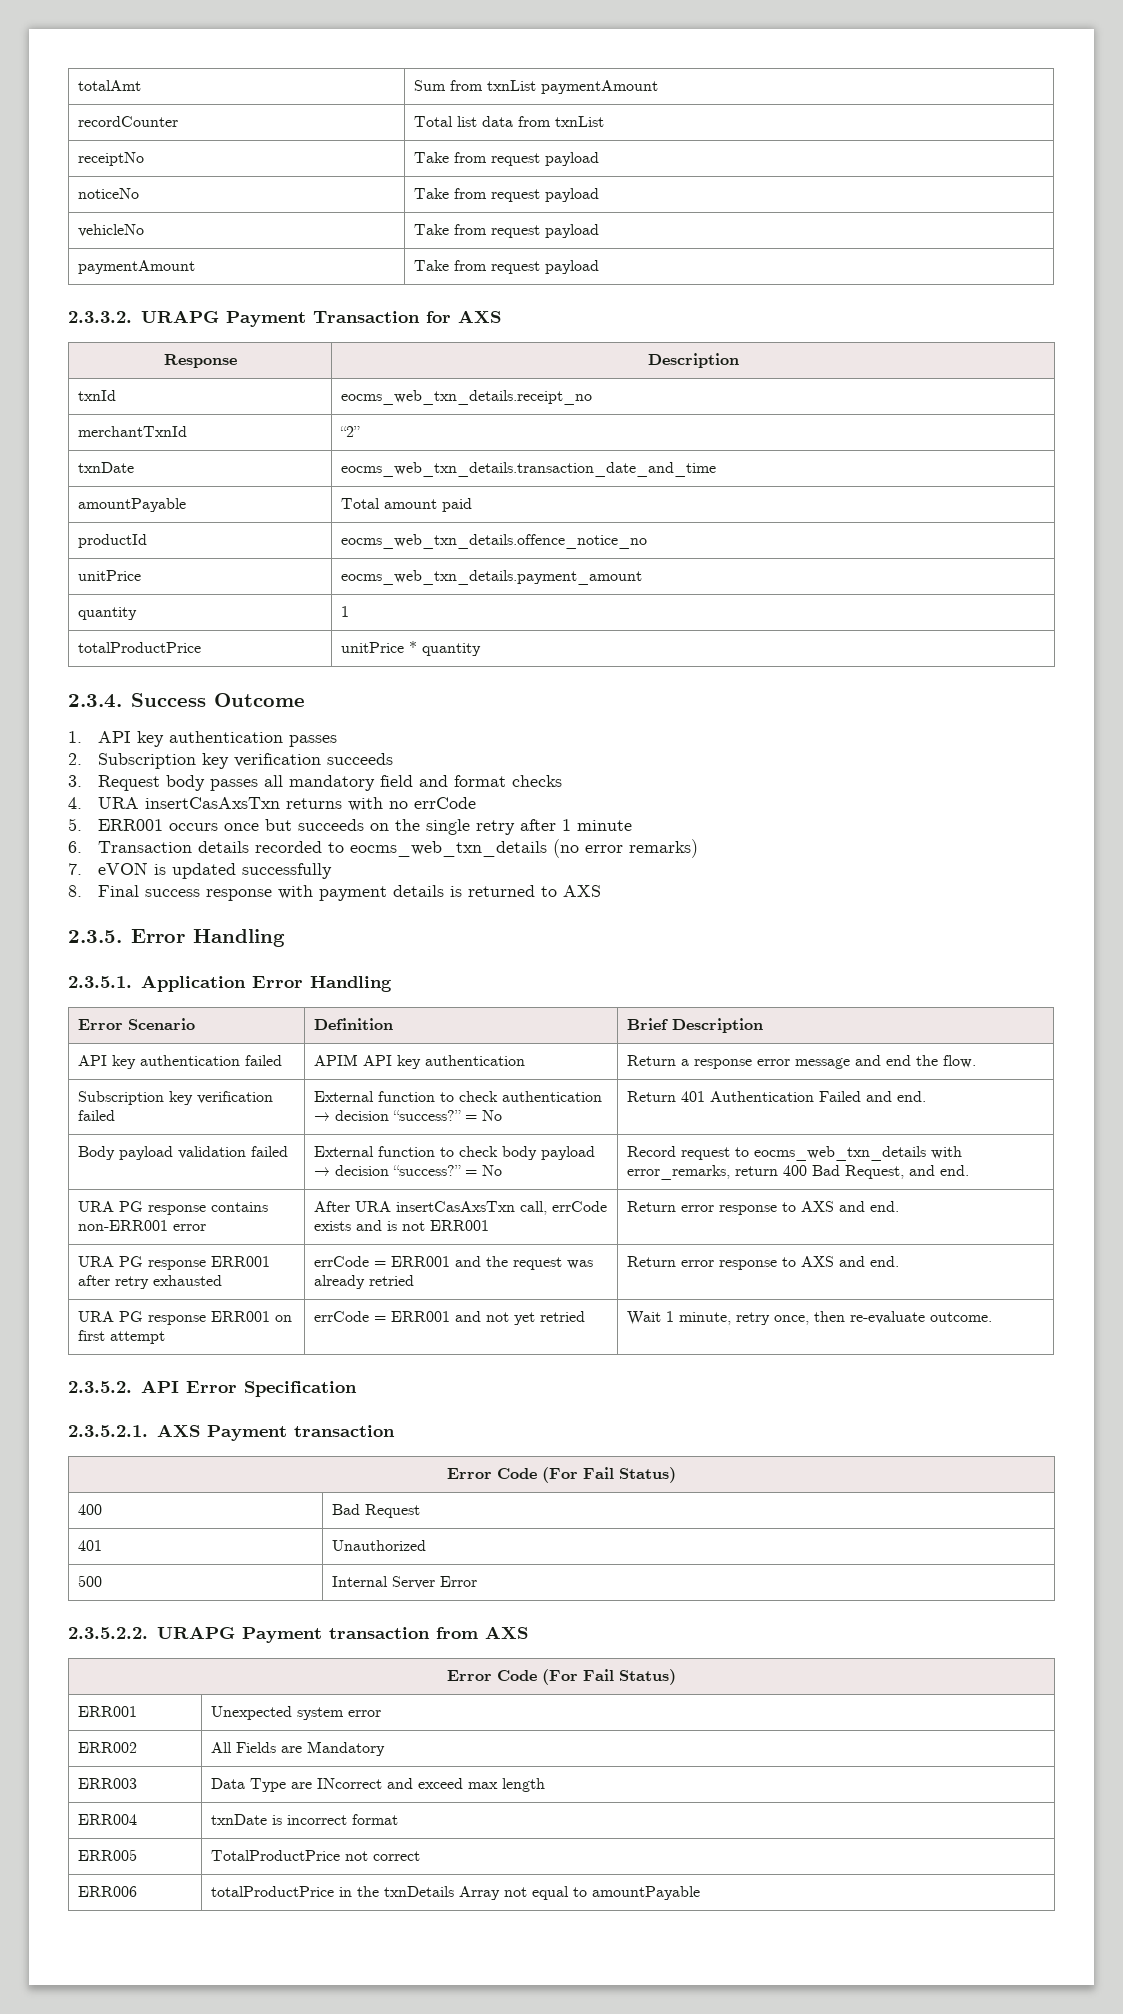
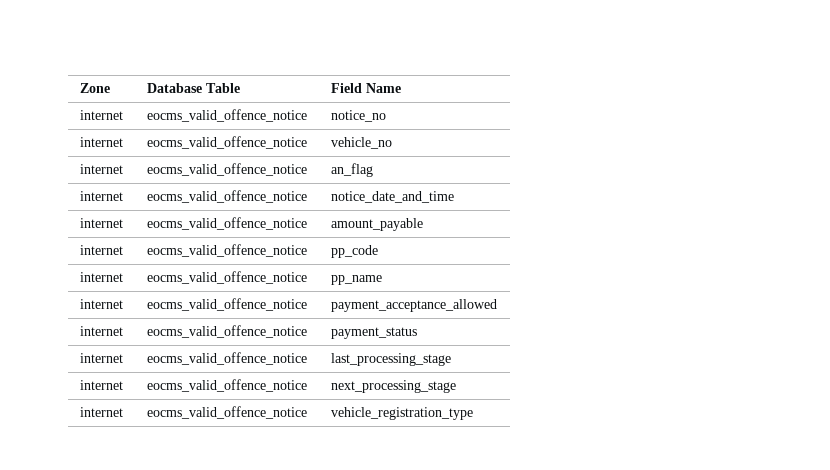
- totalAmt | Sum from txnList paymentAmount
- recordCounter | Total list data from txnList
- receiptNo | Take from request payload
- noticeNo | Take from request payload
- vehicleNo | Take from request payload
- paymentAmount | Take from request payload
- 2.3.3.2. URAPG Payment Transaction for AXS
- Response | Description
- txnId | eocms_web_txn_details.receipt_no
- merchantTxnId | “2”
- txnDate | eocms_web_txn_details.transaction_date_and_time
- amountPayable | Total amount paid
- productId | eocms_web_txn_details.offence_notice_no
- unitPrice | eocms_web_txn_details.payment_amount
- quantity | 1
- totalProductPrice | unitPrice * quantity
- 2.3.4. Success Outcome
- 1. API key authentication passes
- 2. Subscription key verification succeeds
- 3. Request body passes all mandatory field and format checks
- 4. URA insertCasAxsTxn returns with no errCode
- 5. ERR001 occurs once but succeeds on the single retry after 1 minute
- 6. Transaction details recorded to eocms_web_txn_details (no error remarks)
- 7. eVON is updated successfully
- 8. Final success response with payment details is returned to AXS
- 2.3.5. Error Handling
- 2.3.5.1. Application Error Handling
- Error Scenario | Definition | Brief Description
- API key authentication failed | APIM API key authentication | Return a response error message and end the flow.
- Subscription key verification failed | External function to check authentication → decision “success?” = No | Return 401 Authentication Failed and end.
- Body payload validation failed | External function to check body payload → decision “success?” = No | Record request to eocms_web_txn_details with error_remarks, return 400 Bad Request, and end.
- URA PG response contains non-ERR001 error | After URA insertCasAxsTxn call, errCode exists and is not ERR001 | Return error response to AXS and end.
- URA PG response ERR001 after retry exhausted | errCode = ERR001 and the request was already retried | Return error response to AXS and end.
- URA PG response ERR001 on first attempt | errCode = ERR001 and not yet retried | Wait 1 minute, retry once, then re-evaluate outcome.
- 2.3.5.2. API Error Specification
- 2.3.5.2.1. AXS Payment transaction
- Error Code (For Fail Status)
- 400 | Bad Request
- 401 | Unauthorized
- 500 | Internal Server Error
- 2.3.5.2.2. URAPG Payment transaction from AXS
- Error Code (For Fail Status)
- ERR001 | Unexpected system error
- ERR002 | All Fields are Mandatory
- ERR003 | Data Type are INcorrect and exceed max length
- ERR004 | txnDate is incorrect format
- ERR005 | TotalProductPrice not correct
- ERR006 | totalProductPrice in the txnDetails Array not equal to amountPayable
+ Zone | Database Table | Field Name
+ internet | eocms_valid_offence_notice | notice_no
+ internet | eocms_valid_offence_notice | vehicle_no
+ internet | eocms_valid_offence_notice | an_flag
+ internet | eocms_valid_offence_notice | notice_date_and_time
+ internet | eocms_valid_offence_notice | amount_payable
+ internet | eocms_valid_offence_notice | pp_code
+ internet | eocms_valid_offence_notice | pp_name
+ internet | eocms_valid_offence_notice | payment_acceptance_allowed
+ internet | eocms_valid_offence_notice | payment_status
+ internet | eocms_valid_offence_notice | last_processing_stage
+ internet | eocms_valid_offence_notice | next_processing_stage
+ internet | eocms_valid_offence_notice | vehicle_registration_type

